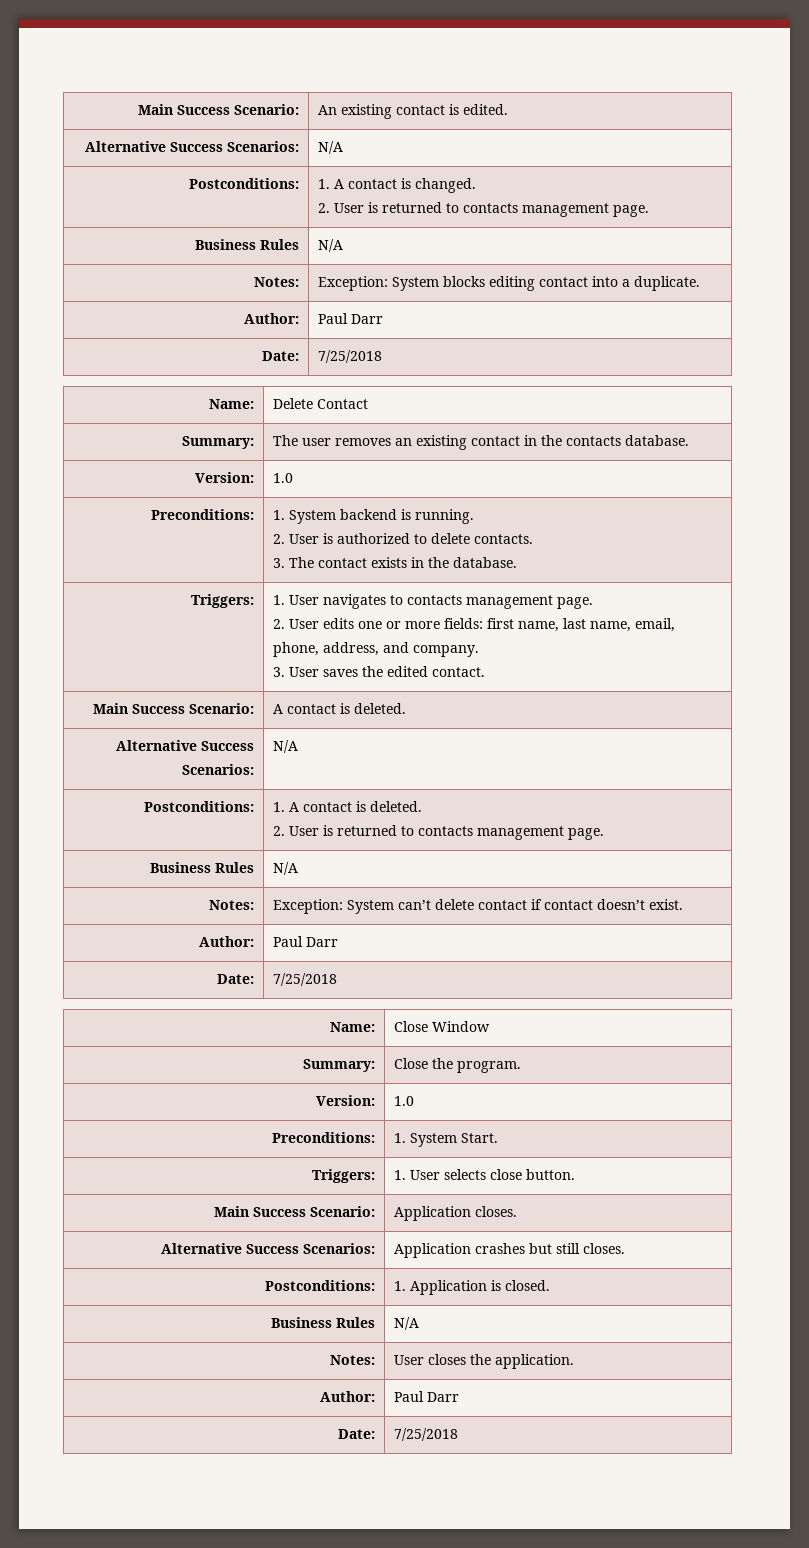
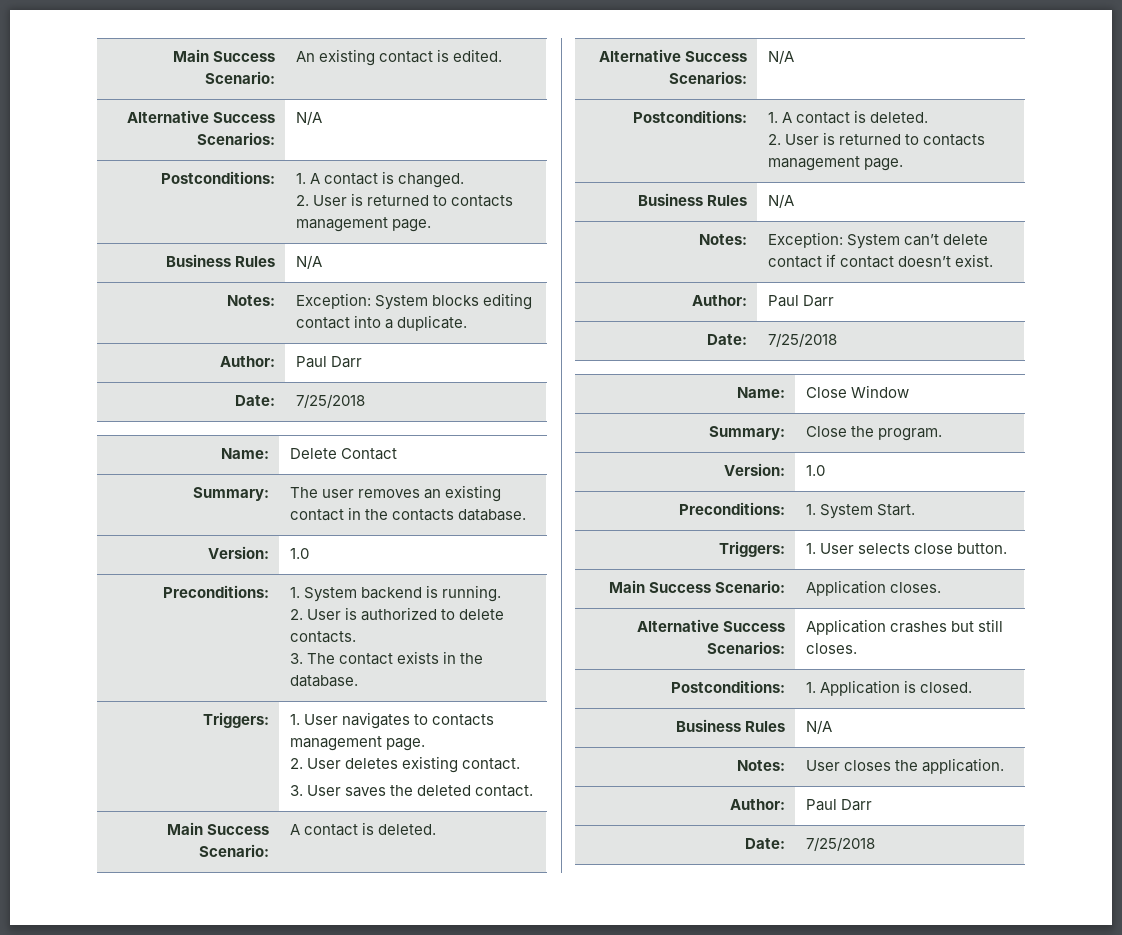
  Triggers: | 1. User navigates to contacts management page.
- 2. User edits one or more fields: first name, last name, email, phone, address, and company.
- 3. User saves the edited contact.
+ 2. User deletes existing contact.
+ 3. User saves the deleted contact.

